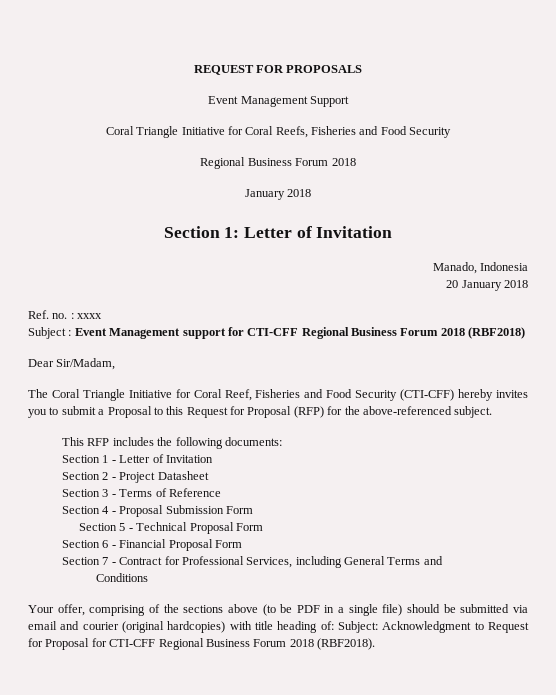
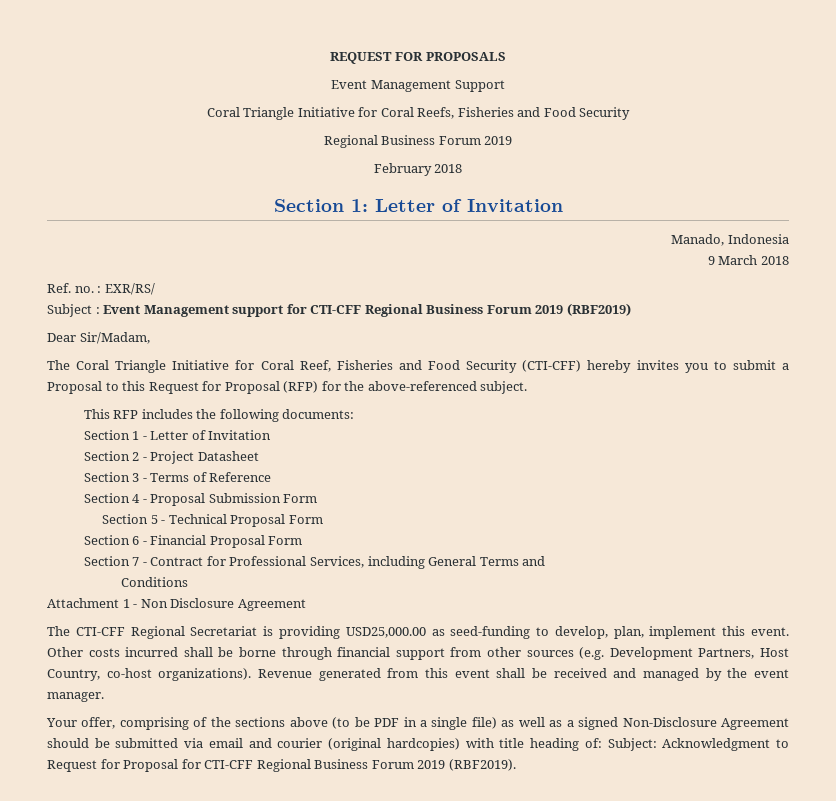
  Coral Triangle Initiative for Coral Reefs, Fisheries and Food Security
- Regional Business Forum 2018
- January 2018
+ Regional Business Forum 2019
+ February 2018
- 20 January 2018
+ 9 March 2018
- Ref. no. : xxxx
+ Ref. no. : EXR/RS/
- Subject : Event Management support for CTI-CFF Regional Business Forum 2018 (RBF2018)
+ Subject : Event Management support for CTI-CFF Regional Business Forum 2019 (RBF2019)
+ Attachment 1 - Non Disclosure Agreement
+ The CTI-CFF Regional Secretariat is providing USD25,000.00 as seed-funding to develop, plan, implement this event. Other costs incurred shall be borne through financial support from other sources (e.g. Development Partners, Host Country, co-host organizations). Revenue generated from this event shall be received and managed by the event manager.
- Your offer, comprising of the sections above (to be PDF in a single file) should be submitted via email and courier (original hardcopies) with title heading of: Subject: Acknowledgment to Request for Proposal for CTI-CFF Regional Business Forum 2018 (RBF2018).
+ Your offer, comprising of the sections above (to be PDF in a single file) as well as a signed Non-Disclosure Agreement should be submitted via email and courier (original hardcopies) with title heading of: Subject: Acknowledgment to Request for Proposal for CTI-CFF Regional Business Forum 2019 (RBF2019).

